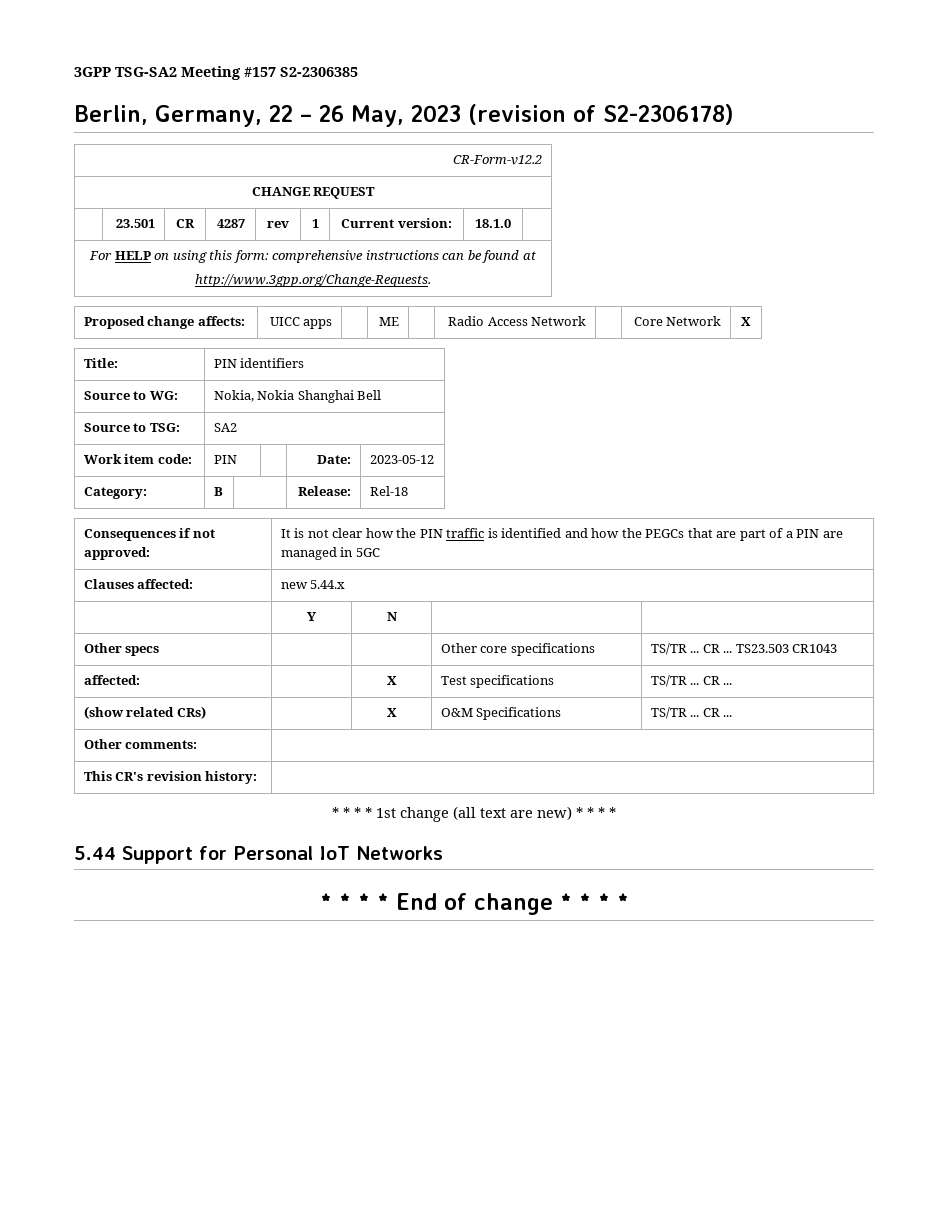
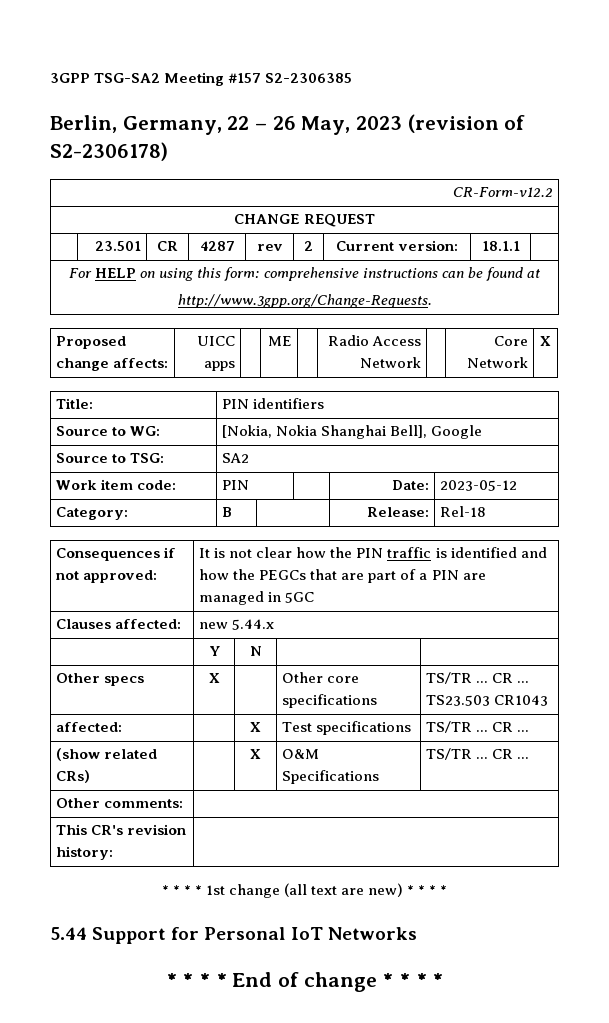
- | 23.501 | CR | 4287 | rev | 1 | Current version: | 18.1.0 |
+ | 23.501 | CR | 4287 | rev | 2 | Current version: | 18.1.1 |
- Source to WG: | Nokia, Nokia Shanghai Bell
+ Source to WG: | [Nokia, Nokia Shanghai Bell], Google
- Other specs | | | Other core specifications | TS/TR ... CR ... TS23.503 CR1043
+ Other specs | X | | Other core specifications | TS/TR ... CR ... TS23.503 CR1043

